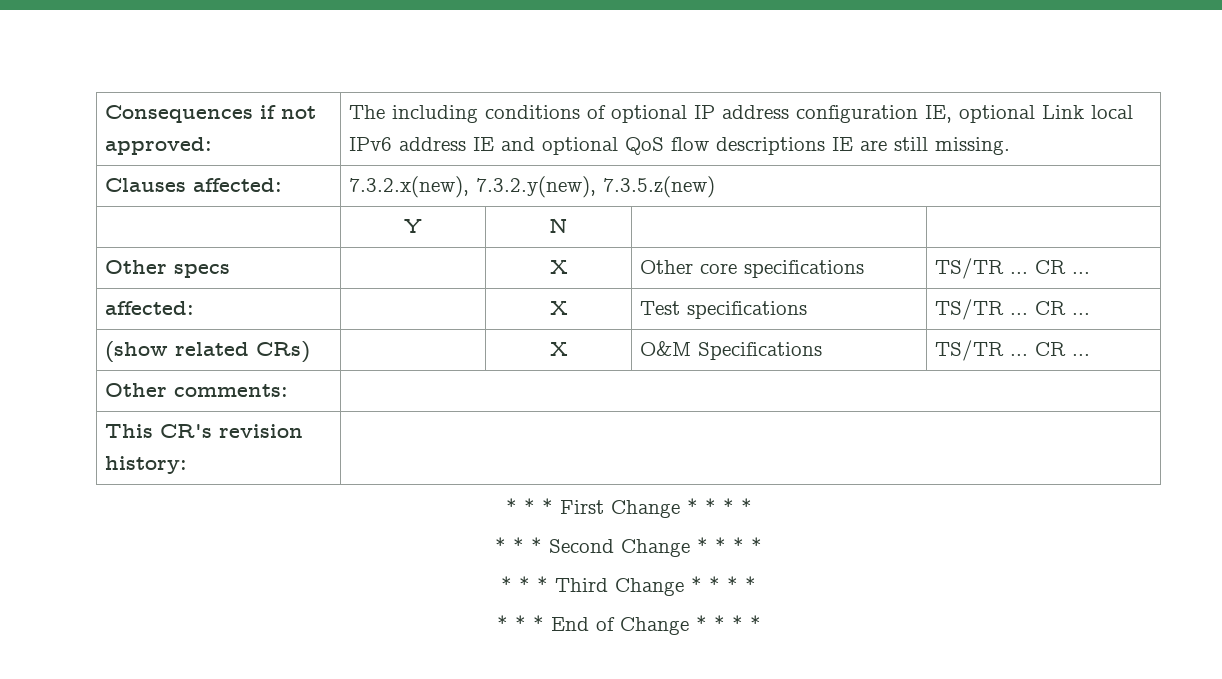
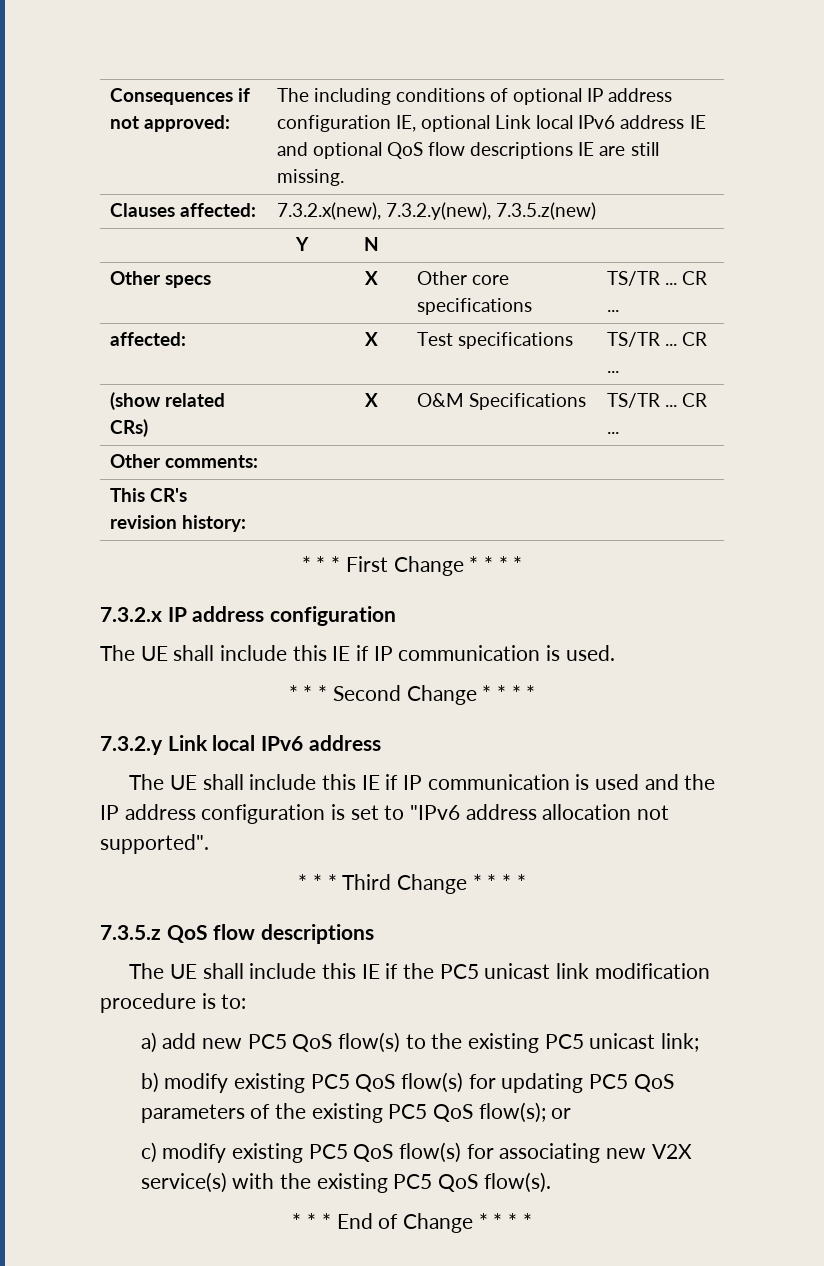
+ 7.3.2.x IP address configuration
+ The UE shall include this IE if IP communication is used.
+ 7.3.2.y Link local IPv6 address
+ The UE shall include this IE if IP communication is used and the IP address configuration is set to "IPv6 address allocation not supported".
+ 7.3.5.z QoS flow descriptions
+ The UE shall include this IE if the PC5 unicast link modification procedure is to:
+ a) add new PC5 QoS flow(s) to the existing PC5 unicast link;
+ b) modify existing PC5 QoS flow(s) for updating PC5 QoS parameters of the existing PC5 QoS flow(s); or
+ c) modify existing PC5 QoS flow(s) for associating new V2X service(s) with the existing PC5 QoS flow(s).

